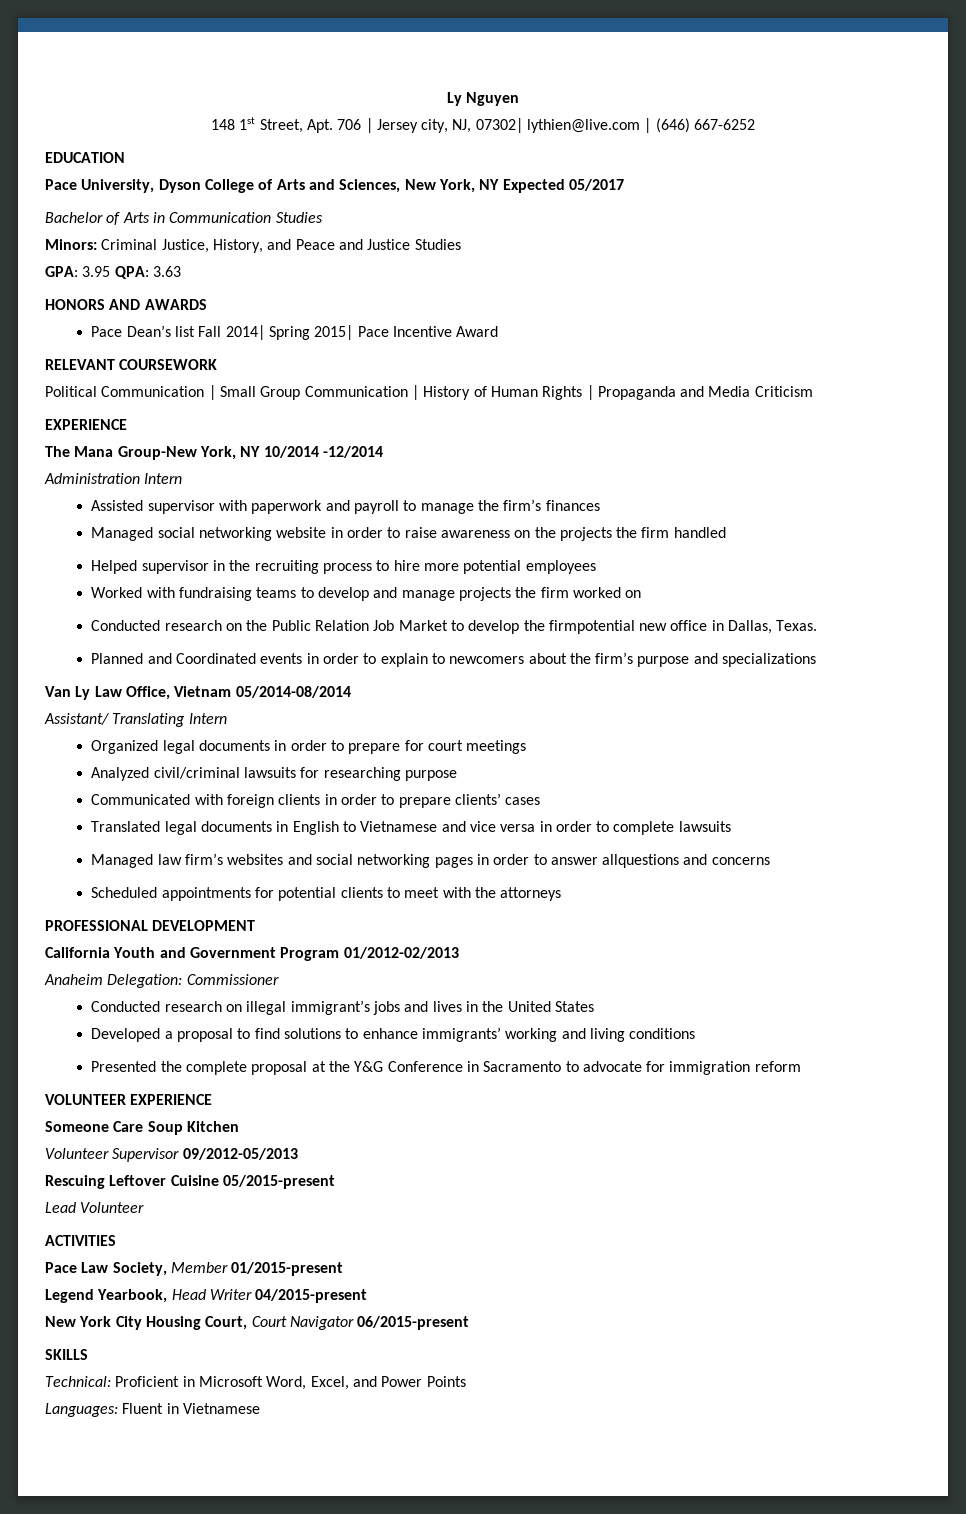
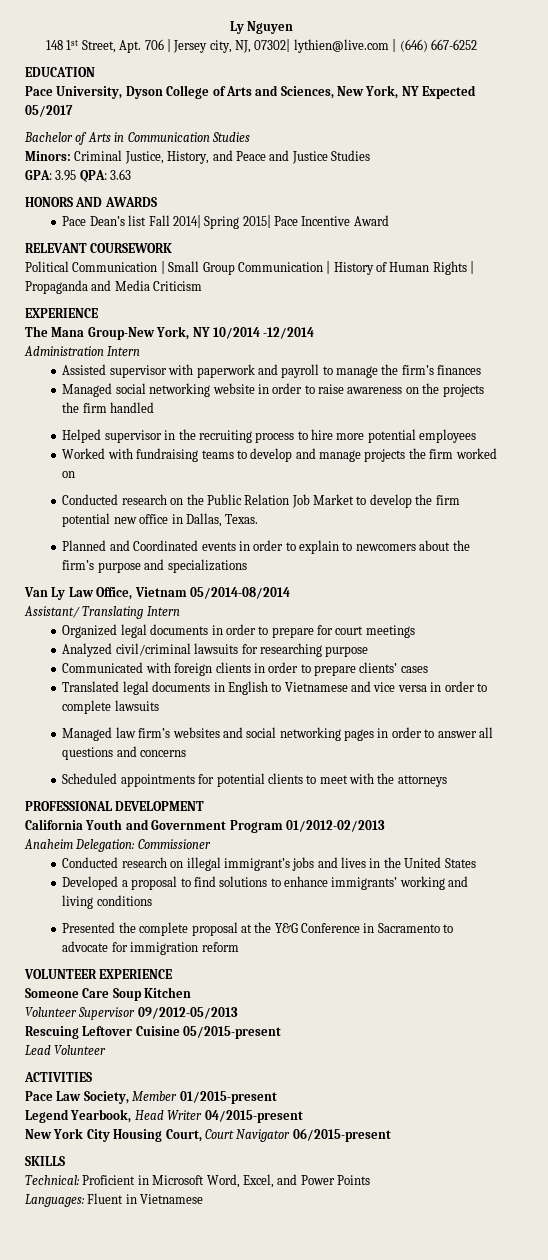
- Conducted research on the Public Relation Job Market to develop the firmpotential new office in Dallas, Texas.
+ Conducted research on the Public Relation Job Market to develop the firm potential new office in Dallas, Texas.
- Managed law firm’s websites and social networking pages in order to answer allquestions and concerns
+ Managed law firm’s websites and social networking pages in order to answer all questions and concerns

